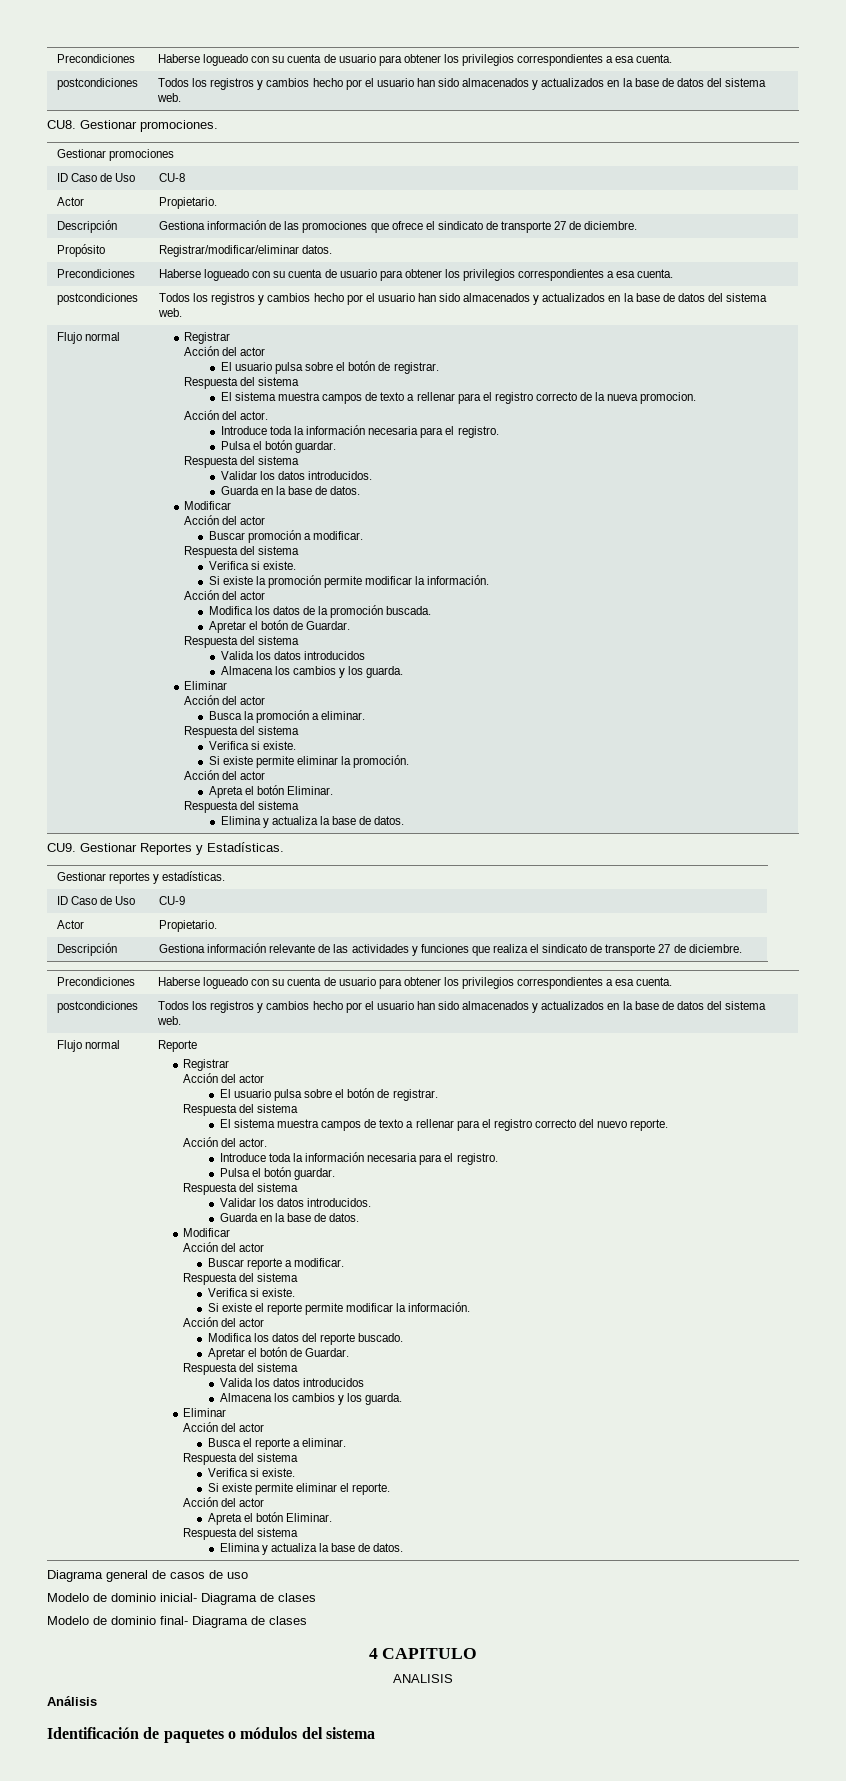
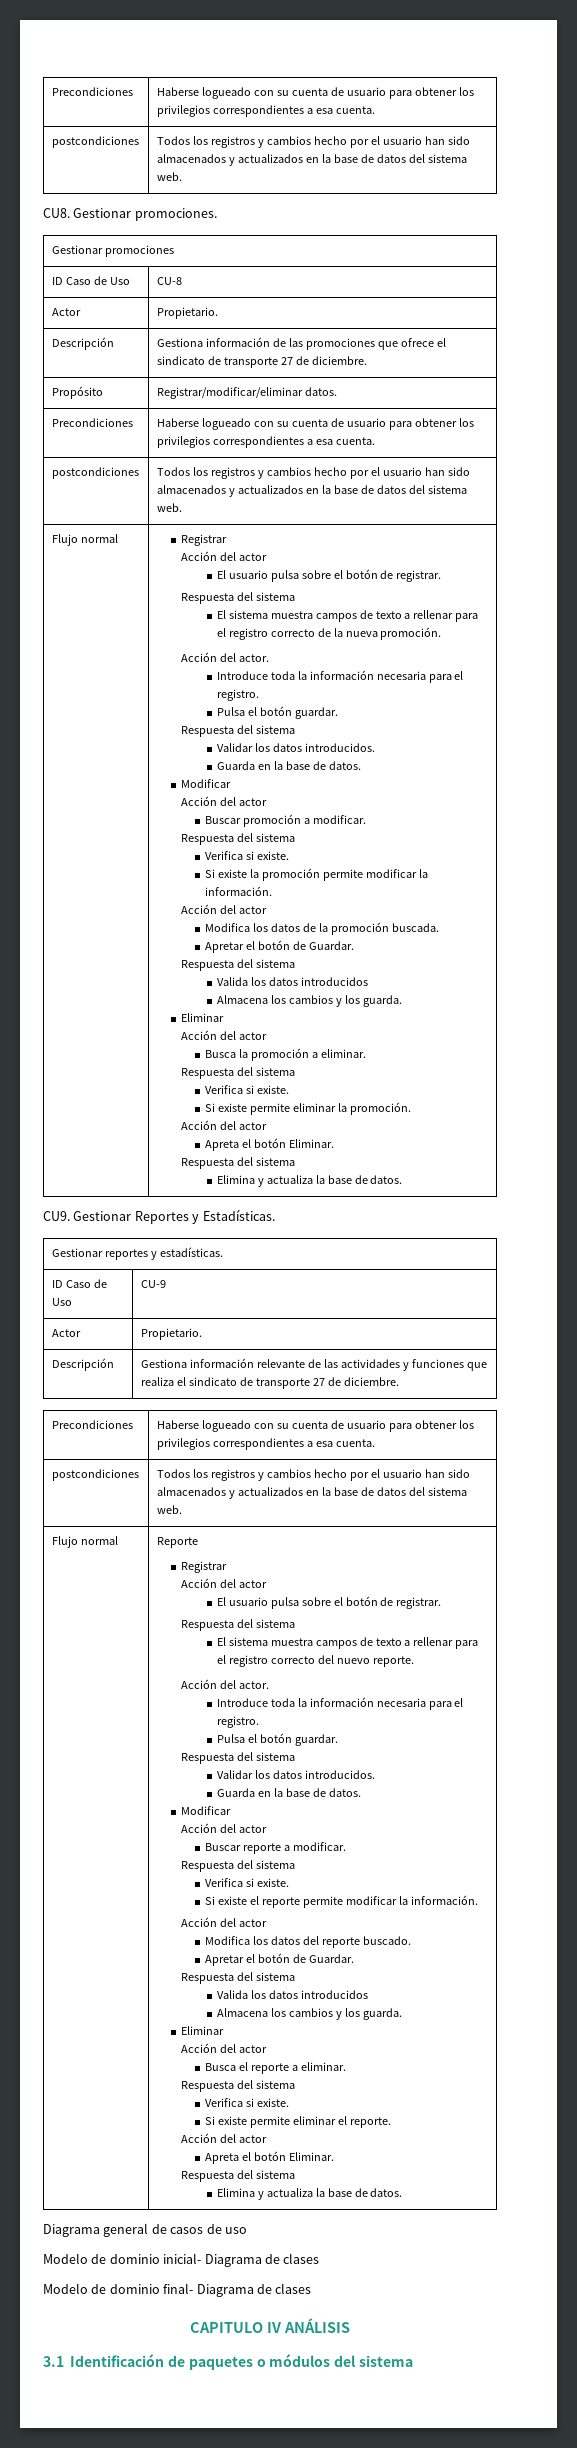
- El sistema muestra campos de texto a rellenar para el registro correcto de la nueva promocion.
+ El sistema muestra campos de texto a rellenar para el registro correcto de la nueva promoción.
- 4 CAPITULO
- ANALISIS
- Análisis
- Identificación de paquetes o módulos del sistema
+ CAPITULO IV ANÁLISIS
+ 3.1 Identificación de paquetes o módulos del sistema

